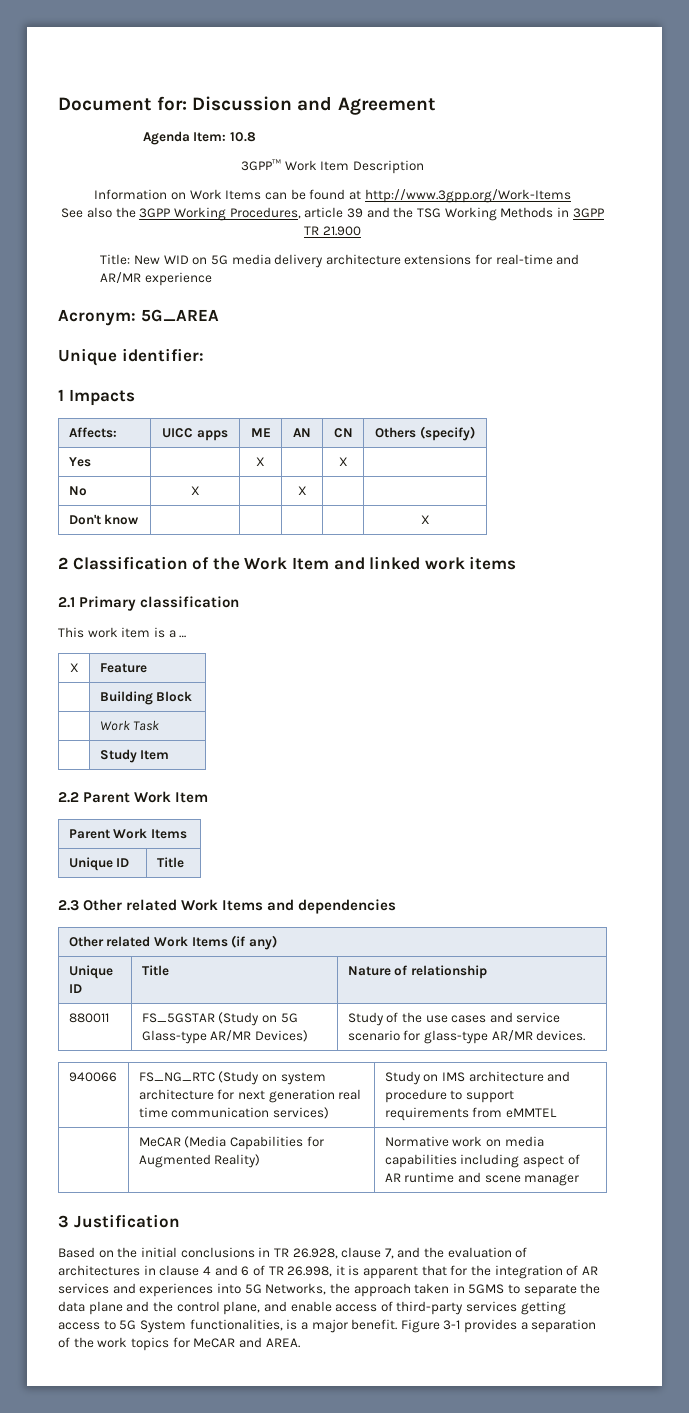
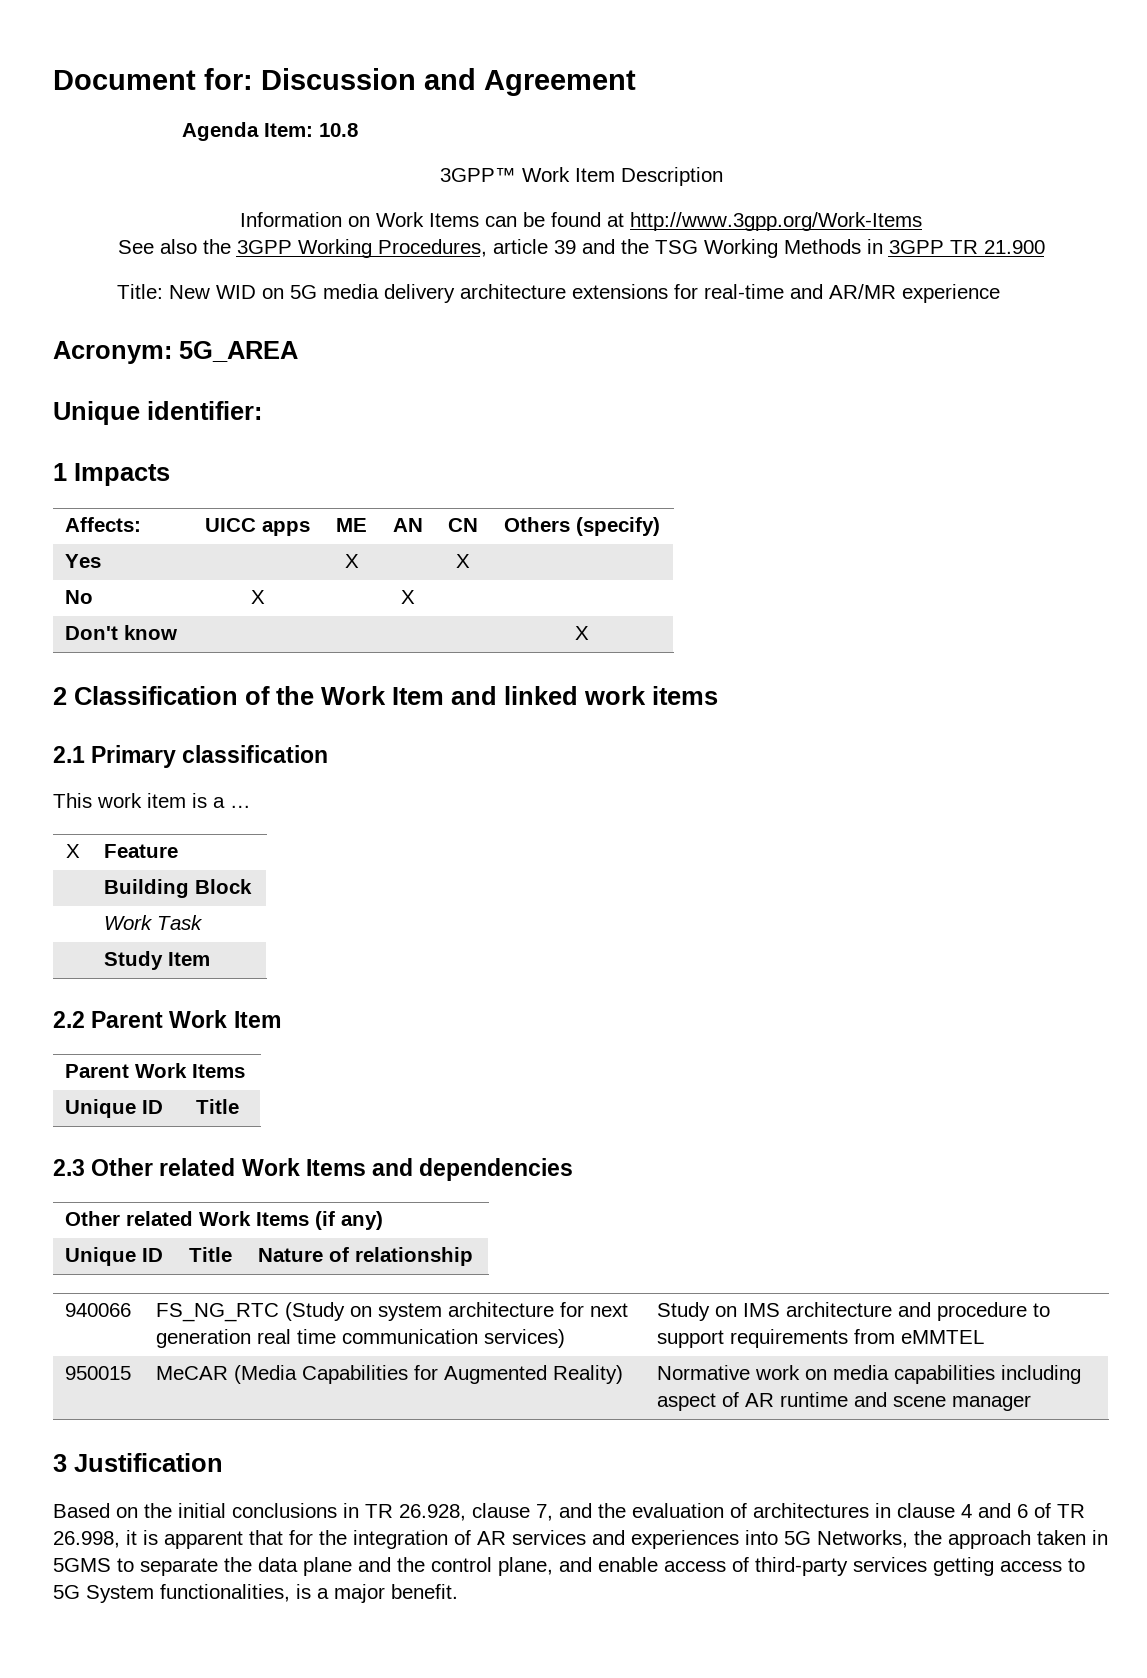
- 880011 | FS_5GSTAR (Study on 5G Glass-type AR/MR Devices) | Study of the use cases and service scenario for glass-type AR/MR devices.
- | MeCAR (Media Capabilities for Augmented Reality) | Normative work on media capabilities including aspect of AR runtime and scene manager
+ 950015 | MeCAR (Media Capabilities for Augmented Reality) | Normative work on media capabilities including aspect of AR runtime and scene manager
- Figure 3-1 provides a separation of the work topics for MeCAR and AREA.

